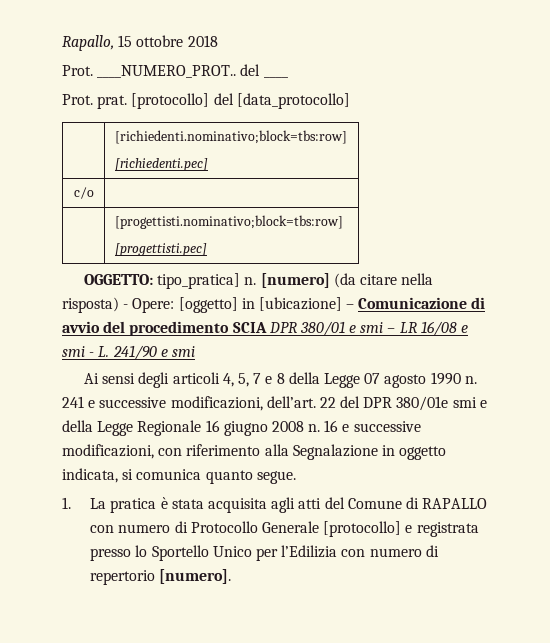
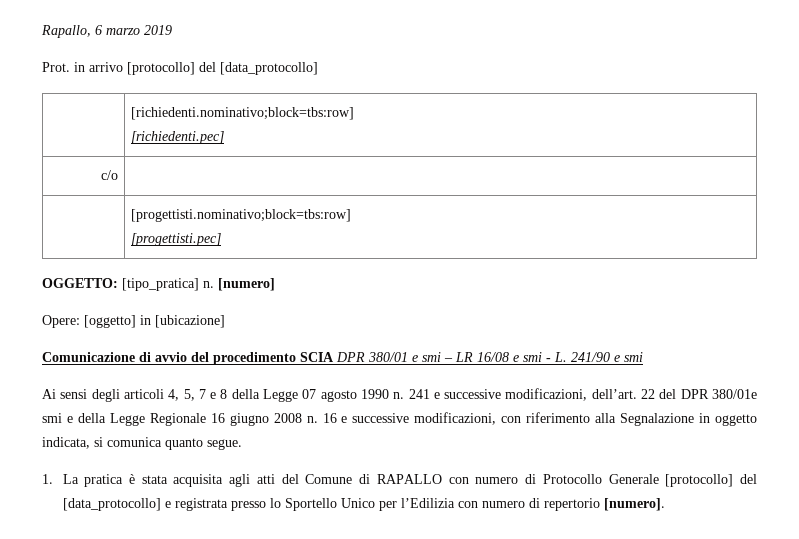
- Rapallo, 15 ottobre 2018
- Prot. ____NUMERO_PROT.. del ____
- Prot. prat. [protocollo] del [data_protocollo]
+ Rapallo, 6 marzo 2019
+ Prot. in arrivo [protocollo] del [data_protocollo]
- OGGETTO: tipo_pratica] n.
+ OGGETTO: [tipo_pratica] n.
- [numero] (da citare nella risposta) - Opere: [oggetto] in [ubicazione] – Comunicazione di avvio del procedimento SCIA DPR 380/01 e smi – LR 16/08 e smi - L. 241/90 e smi
+ [numero]
+ Opere: [oggetto] in [ubicazione]
+ Comunicazione di avvio del procedimento SCIA DPR 380/01 e smi – LR 16/08 e smi - L. 241/90 e smi
- 1. La pratica è stata acquisita agli atti del Comune di RAPALLO con numero di Protocollo Generale [protocollo] e registrata presso lo Sportello Unico per l’Edilizia con numero di repertorio [numero].
+ 1. La pratica è stata acquisita agli atti del Comune di RAPALLO con numero di Protocollo Generale [protocollo] del [data_protocollo] e registrata presso lo Sportello Unico per l’Edilizia con numero di repertorio [numero].

